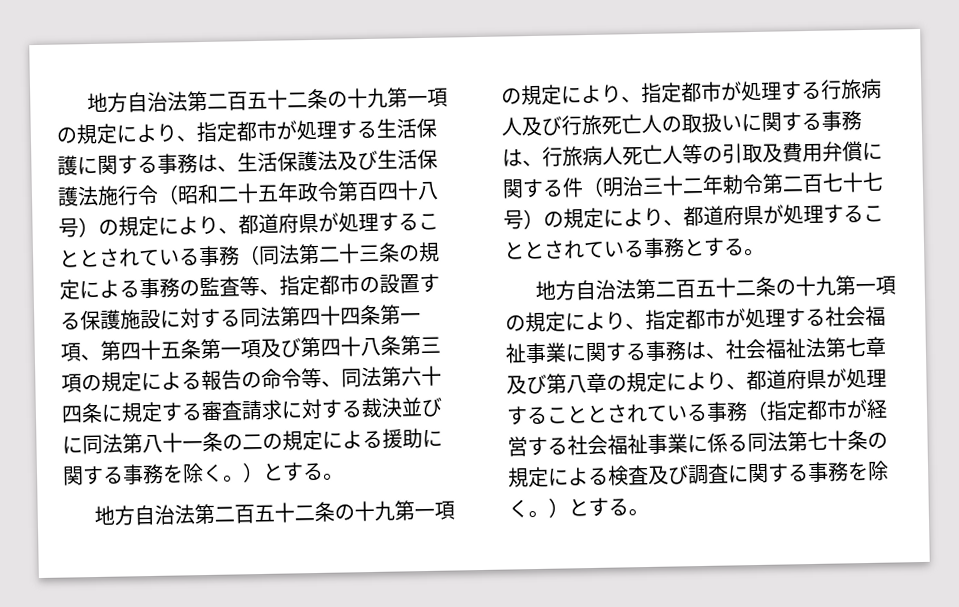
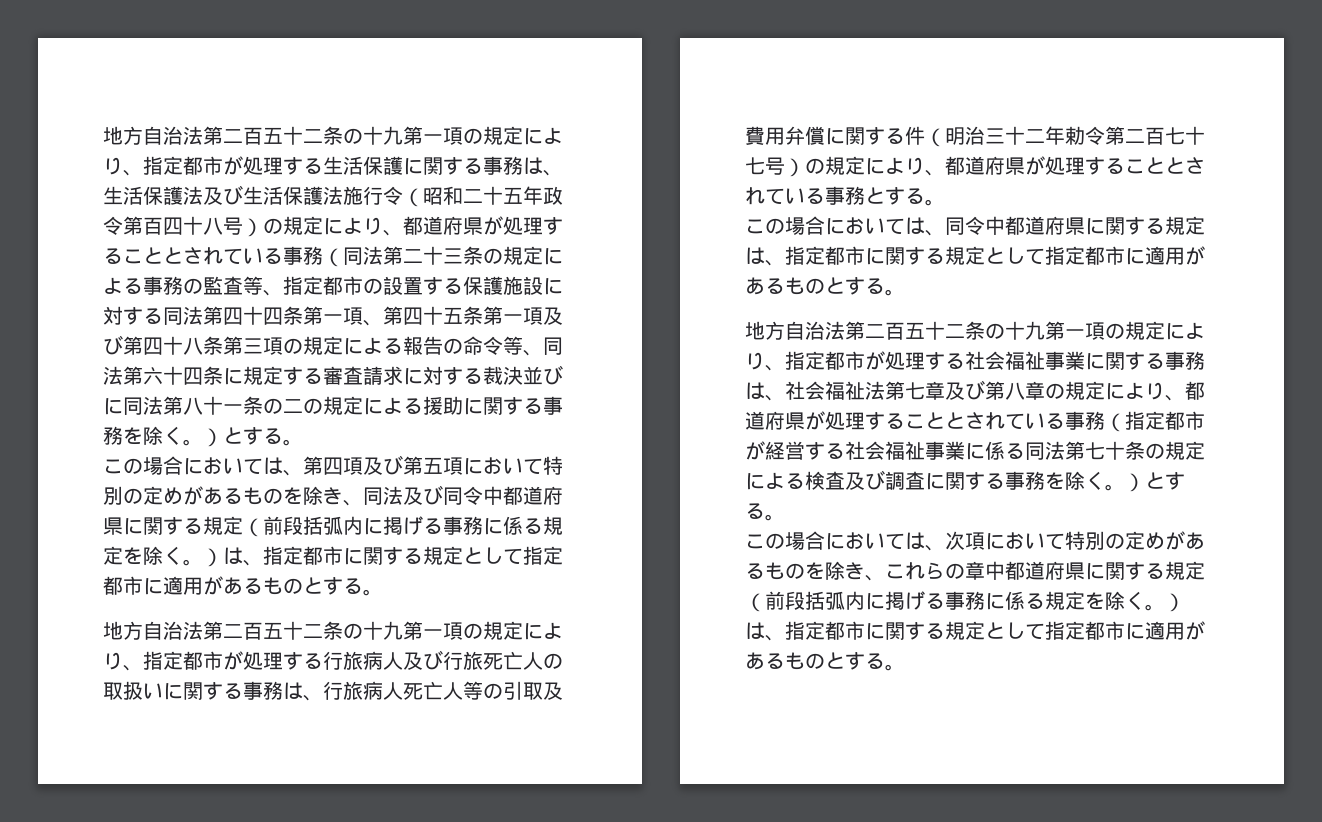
+ この場合においては、第四項及び第五項において特別の定めがあるものを除き、同法及び同令中都道府県に関する規定（前段括弧内に掲げる事務に係る規定を除く。）は、指定都市に関する規定として指定都市に適用があるものとする。
+ この場合においては、同令中都道府県に関する規定は、指定都市に関する規定として指定都市に適用があるものとする。
+ この場合においては、次項において特別の定めがあるものを除き、これらの章中都道府県に関する規定（前段括弧内に掲げる事務に係る規定を除く。）は、指定都市に関する規定として指定都市に適用があるものとする。

